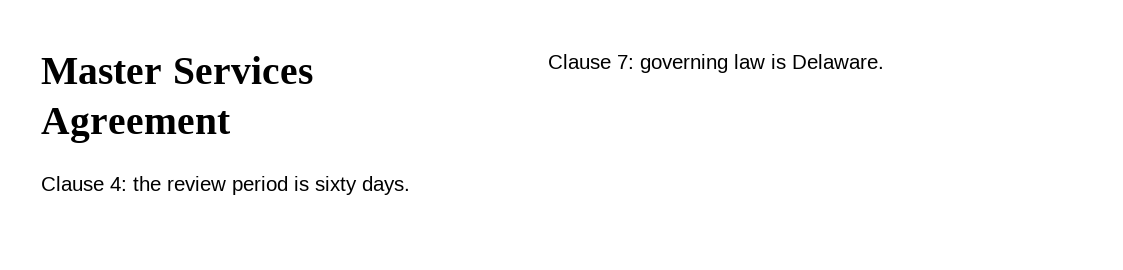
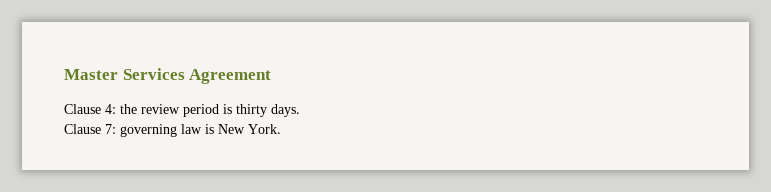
- Clause 4: the review period is sixty days.
+ Clause 4: the review period is thirty days.
- Clause 7: governing law is Delaware.
+ Clause 7: governing law is New York.

